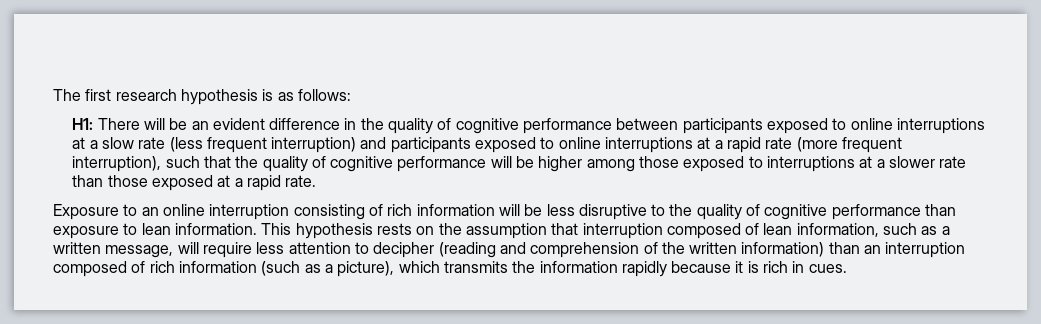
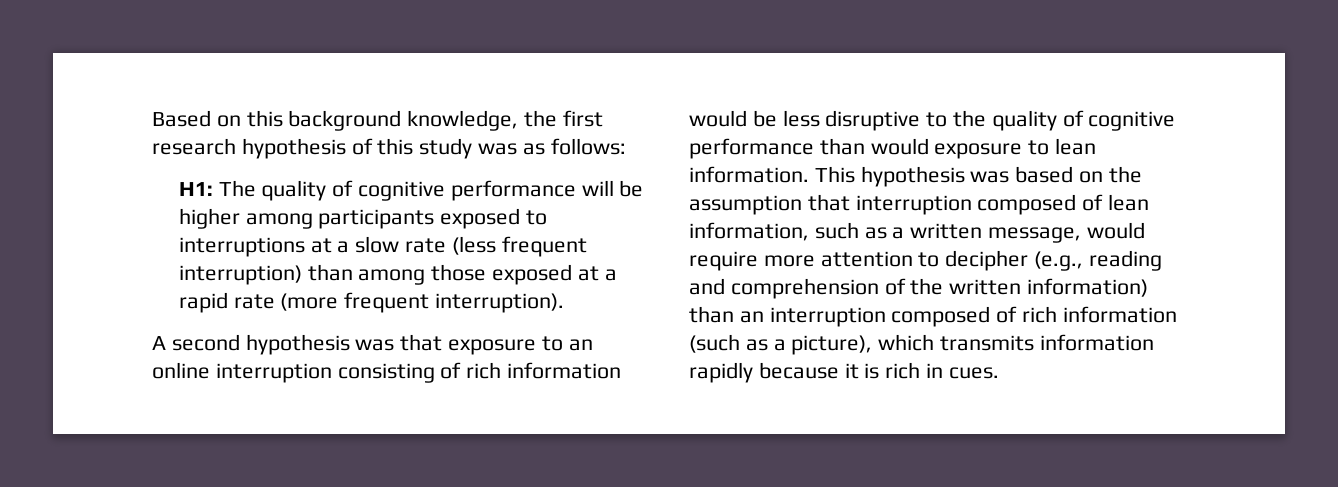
- The first research hypothesis is as follows:
- H1: There will be an evident difference in the quality of cognitive performance between participants exposed to online interruptions at a slow rate (less frequent interruption) and participants exposed to online interruptions at a rapid rate (more frequent interruption), such that the quality of cognitive performance will be higher among those exposed to interruptions at a slower rate than those exposed at a rapid rate.
- Exposure to an online interruption consisting of rich information will be less disruptive to the quality of cognitive performance than exposure to lean information.
+ Based on this background knowledge, the first research hypothesis of this study was as follows:
+ H1: The quality of cognitive performance will be higher among participants exposed to interruptions at a slow rate (less frequent interruption) than among those exposed at a rapid rate (more frequent interruption).
+ A second hypothesis was that exposure to an online interruption consisting of rich information would be less disruptive to the quality of cognitive performance than would exposure to lean information.
- This hypothesis rests on the assumption that interruption composed of lean information, such as a written message, will require less attention to decipher (reading and comprehension of the written information) than an interruption composed of rich information (such as a picture), which transmits the information rapidly because it is rich in cues.
+ This hypothesis was based on the assumption that interruption composed of lean information, such as a written message, would require more attention to decipher (e.g., reading and comprehension of the written information) than an interruption composed of rich information (such as a picture), which transmits information rapidly because it is rich in cues.

